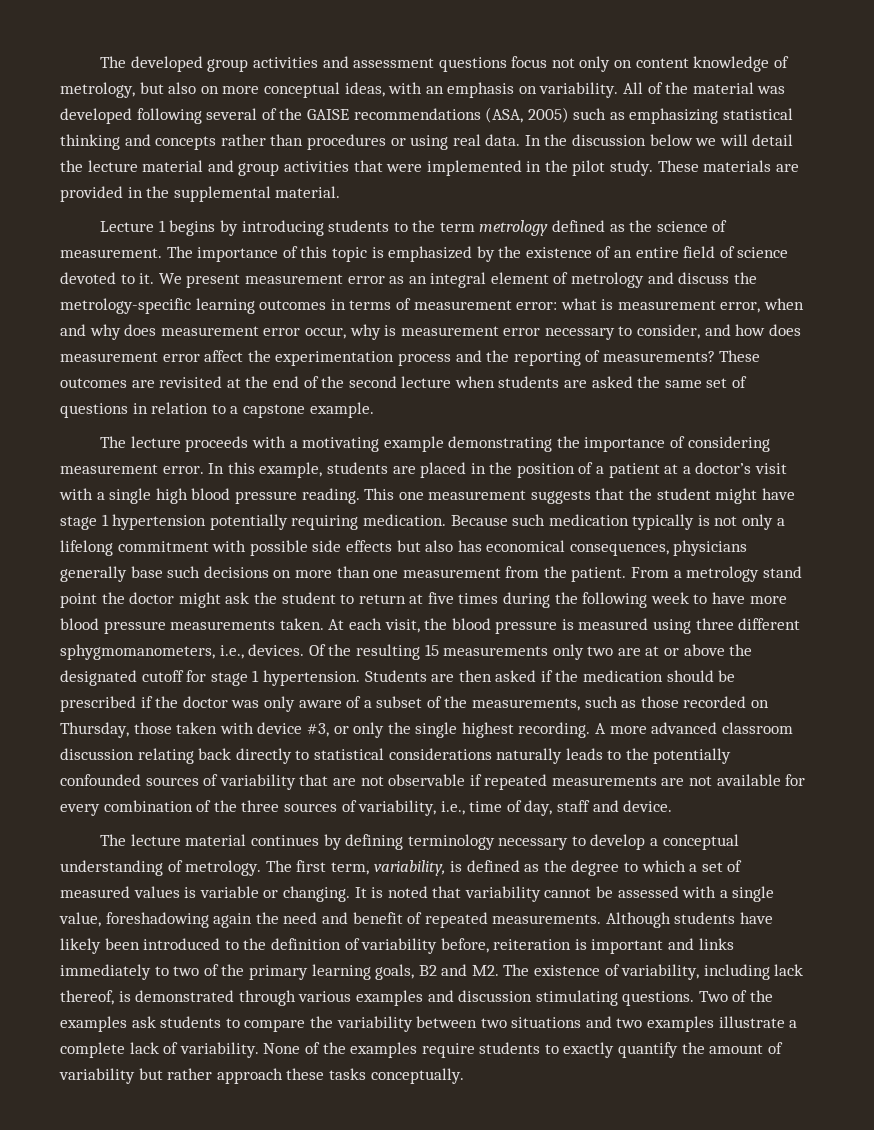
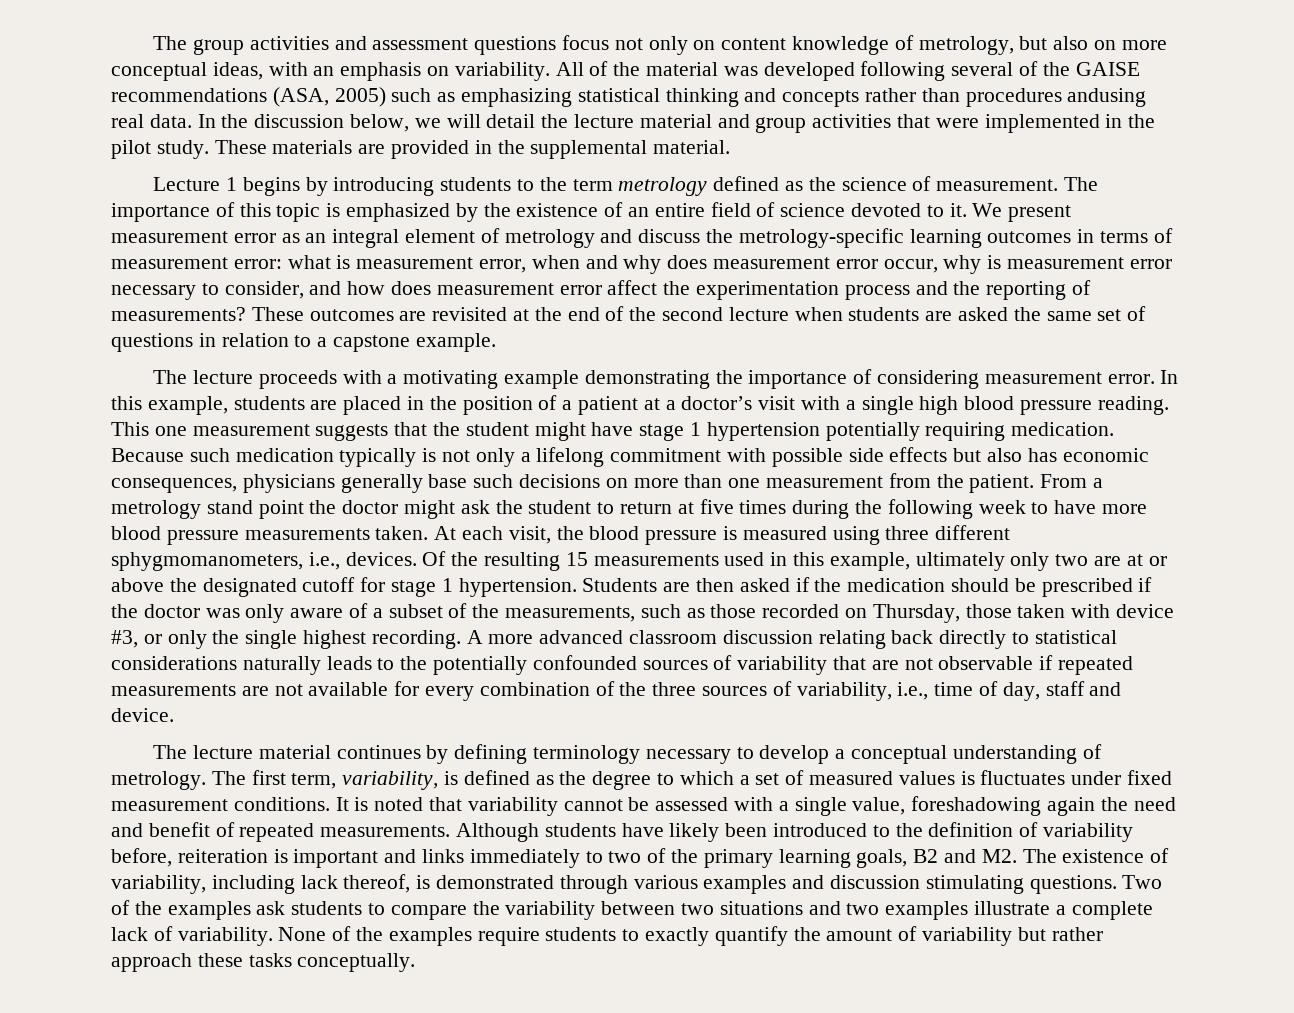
- The developed group activities and assessment questions focus not only on content knowledge of metrology, but also on more conceptual ideas, with an emphasis on variability.
+ The group activities and assessment questions focus not only on content knowledge of metrology, but also on more conceptual ideas, with an emphasis on variability.
- All of the material was developed following several of the GAISE recommendations (ASA, 2005) such as emphasizing statistical thinking and concepts rather than procedures or using real data.
+ All of the material was developed following several of the GAISE recommendations (ASA, 2005) such as emphasizing statistical thinking and concepts rather than procedures andusing real data.
- In the discussion below we will detail the lecture material and group activities that were implemented in the pilot study.
+ In the discussion below, we will detail the lecture material and group activities that were implemented in the pilot study.
- Because such medication typically is not only a lifelong commitment with possible side effects but also has economical consequences, physicians generally base such decisions on more than one measurement from the patient.
+ Because such medication typically is not only a lifelong commitment with possible side effects but also has economic consequences, physicians generally base such decisions on more than one measurement from the patient.
- Of the resulting 15 measurements only two are at or above the designated cutoff for stage 1 hypertension.
+ Of the resulting 15 measurements used in this example, ultimately only two are at or above the designated cutoff for stage 1 hypertension.
- The first term, variability, is defined as the degree to which a set of measured values is variable or changing.
+ The first term, variability, is defined as the degree to which a set of measured values is fluctuates under fixed measurement conditions.

